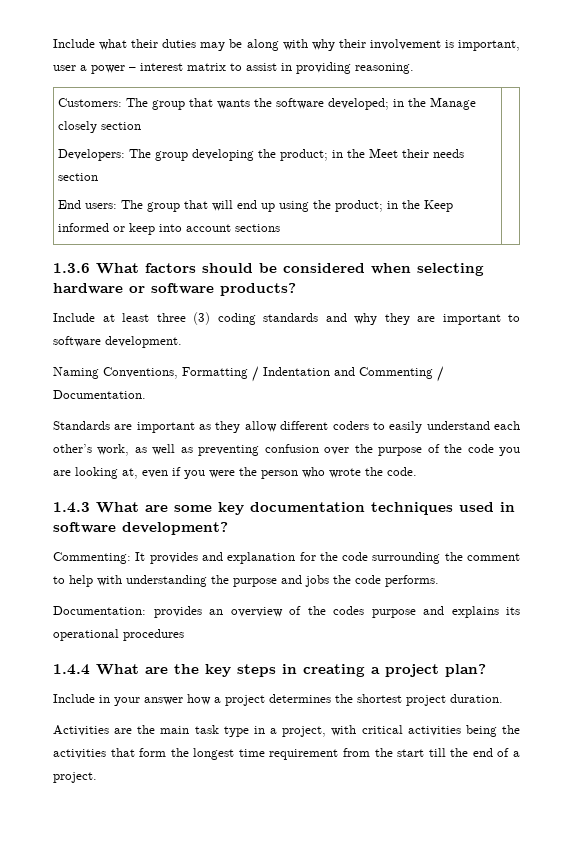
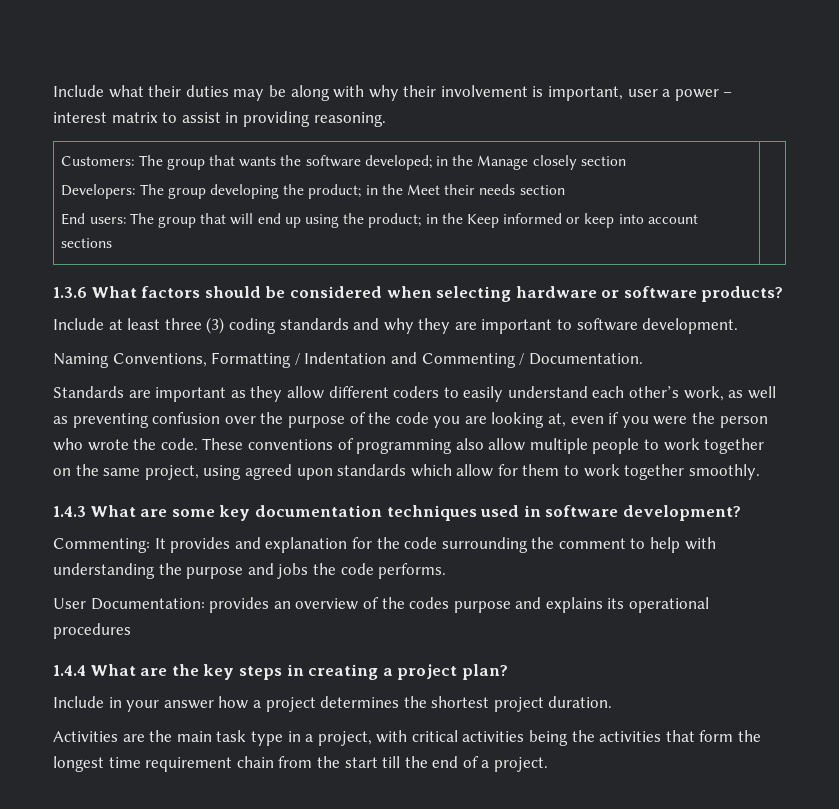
+ These conventions of programming also allow multiple people to work together on the same project, using agreed upon standards which allow for them to work together smoothly.
- Documentation: provides an overview of the codes purpose and explains its operational procedures
+ User Documentation: provides an overview of the codes purpose and explains its operational procedures
- Activities are the main task type in a project, with critical activities being the activities that form the longest time requirement from the start till the end of a project.
+ Activities are the main task type in a project, with critical activities being the activities that form the longest time requirement chain from the start till the end of a project.

